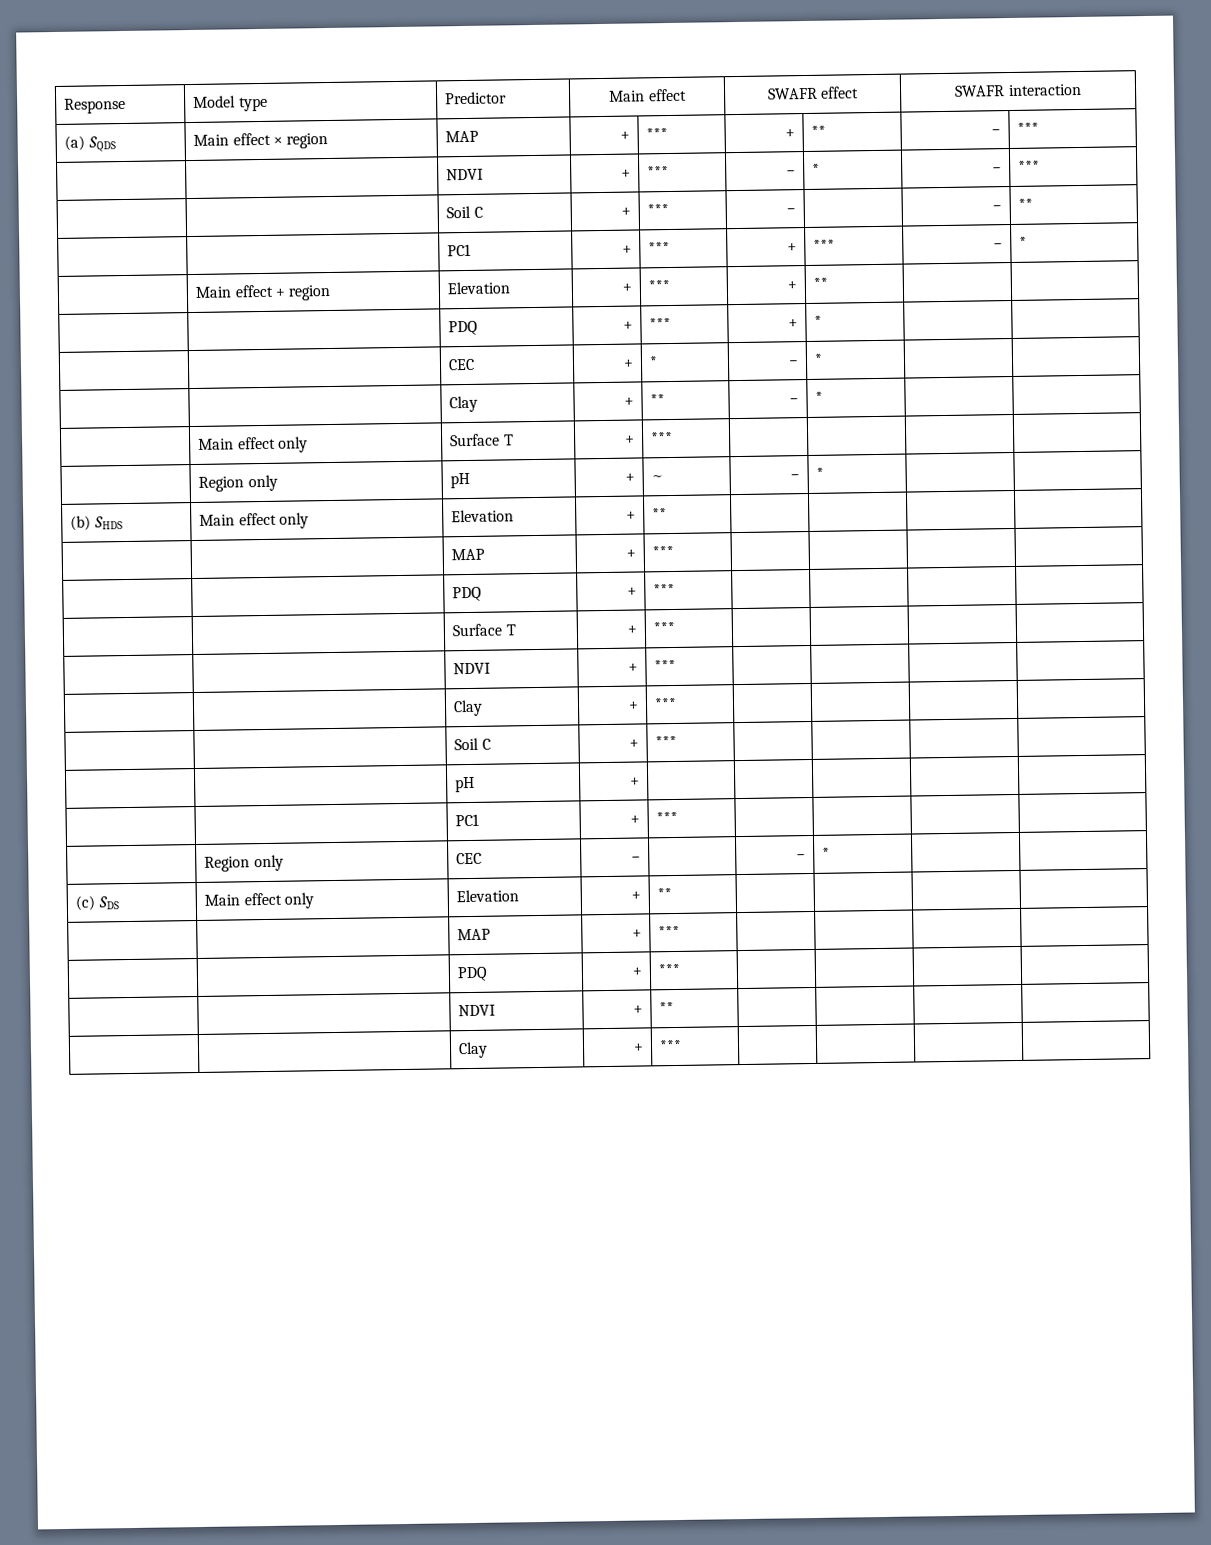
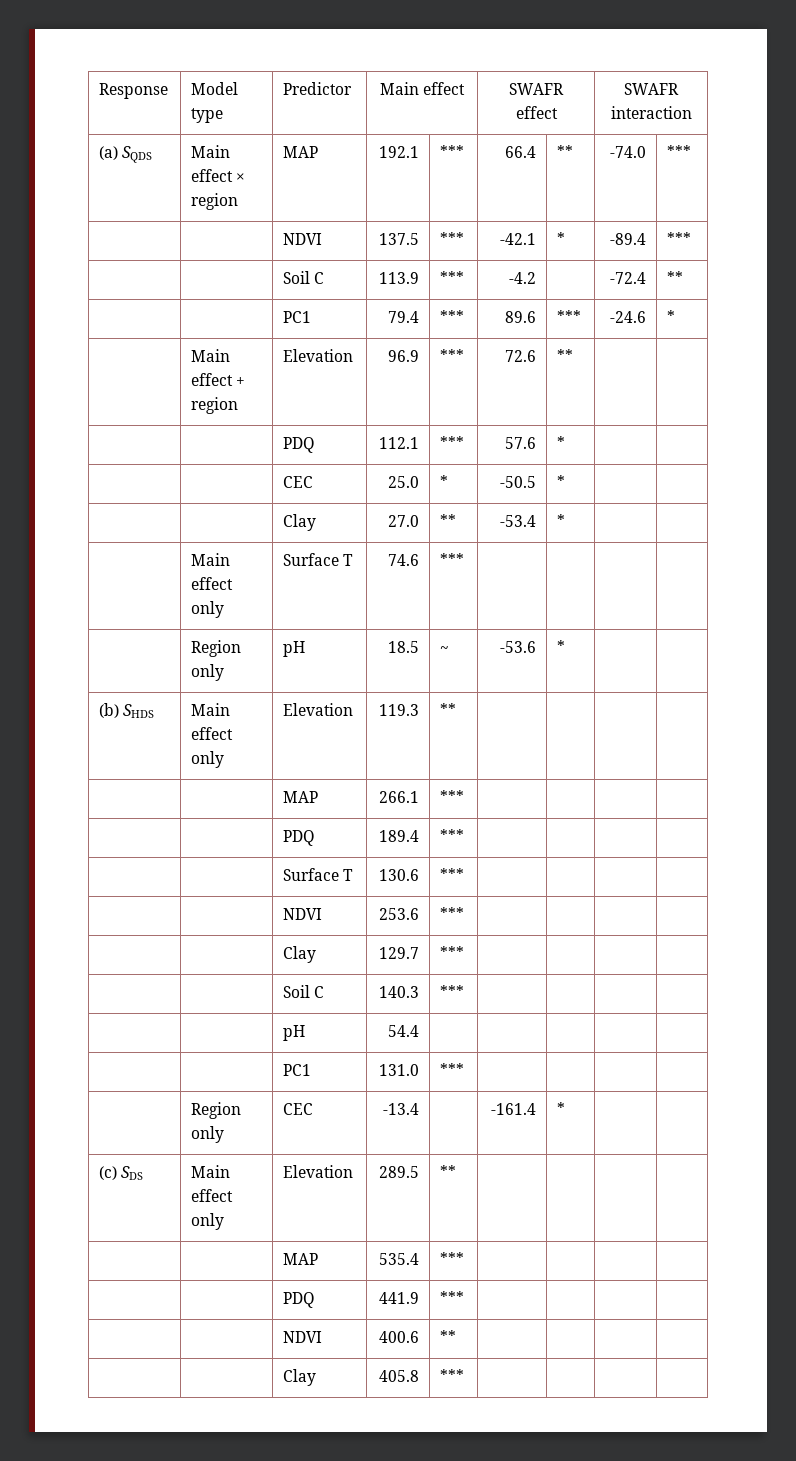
- (a) SQDS | Main effect × region | MAP | + | *** | + | ** | − | ***
+ (a) SQDS | Main effect × region | MAP | 192.1 | *** | 66.4 | ** | -74.0 | ***
- | | NDVI | + | *** | − | * | − | ***
+ | | NDVI | 137.5 | *** | -42.1 | * | -89.4 | ***
- | | Soil C | + | *** | − | | − | **
+ | | Soil C | 113.9 | *** | -4.2 | | -72.4 | **
- | | PC1 | + | *** | + | *** | − | *
+ | | PC1 | 79.4 | *** | 89.6 | *** | -24.6 | *
- | Main effect + region | Elevation | + | *** | + | ** | |
+ | Main effect + region | Elevation | 96.9 | *** | 72.6 | ** | |
- | | PDQ | + | *** | + | * | |
+ | | PDQ | 112.1 | *** | 57.6 | * | |
- | | CEC | + | * | − | * | |
+ | | CEC | 25.0 | * | -50.5 | * | |
- | | Clay | + | ** | − | * | |
+ | | Clay | 27.0 | ** | -53.4 | * | |
- | Main effect only | Surface T | + | *** | | | |
+ | Main effect only | Surface T | 74.6 | *** | | | |
- | Region only | pH | + | ~ | − | * | |
+ | Region only | pH | 18.5 | ~ | -53.6 | * | |
- (b) SHDS | Main effect only | Elevation | + | ** | | | |
- | | MAP | + | *** | | | |
- | | PDQ | + | *** | | | |
+ (b) SHDS | Main effect only | Elevation | 119.3 | ** | | | |
+ | | MAP | 266.1 | *** | | | |
+ | | PDQ | 189.4 | *** | | | |
- | | Surface T | + | *** | | | |
- | | NDVI | + | *** | | | |
- | | Clay | + | *** | | | |
+ | | Surface T | 130.6 | *** | | | |
+ | | NDVI | 253.6 | *** | | | |
+ | | Clay | 129.7 | *** | | | |
- | | Soil C | + | *** | | | |
+ | | Soil C | 140.3 | *** | | | |
- | | pH | + | | | | |
- | | PC1 | + | *** | | | |
+ | | pH | 54.4 | | | | |
+ | | PC1 | 131.0 | *** | | | |
- | Region only | CEC | − | | − | * | |
+ | Region only | CEC | -13.4 | | -161.4 | * | |
- (c) SDS | Main effect only | Elevation | + | ** | | | |
- | | MAP | + | *** | | | |
- | | PDQ | + | *** | | | |
- | | NDVI | + | ** | | | |
- | | Clay | + | *** | | | |
+ (c) SDS | Main effect only | Elevation | 289.5 | ** | | | |
+ | | MAP | 535.4 | *** | | | |
+ | | PDQ | 441.9 | *** | | | |
+ | | NDVI | 400.6 | ** | | | |
+ | | Clay | 405.8 | *** | | | |

